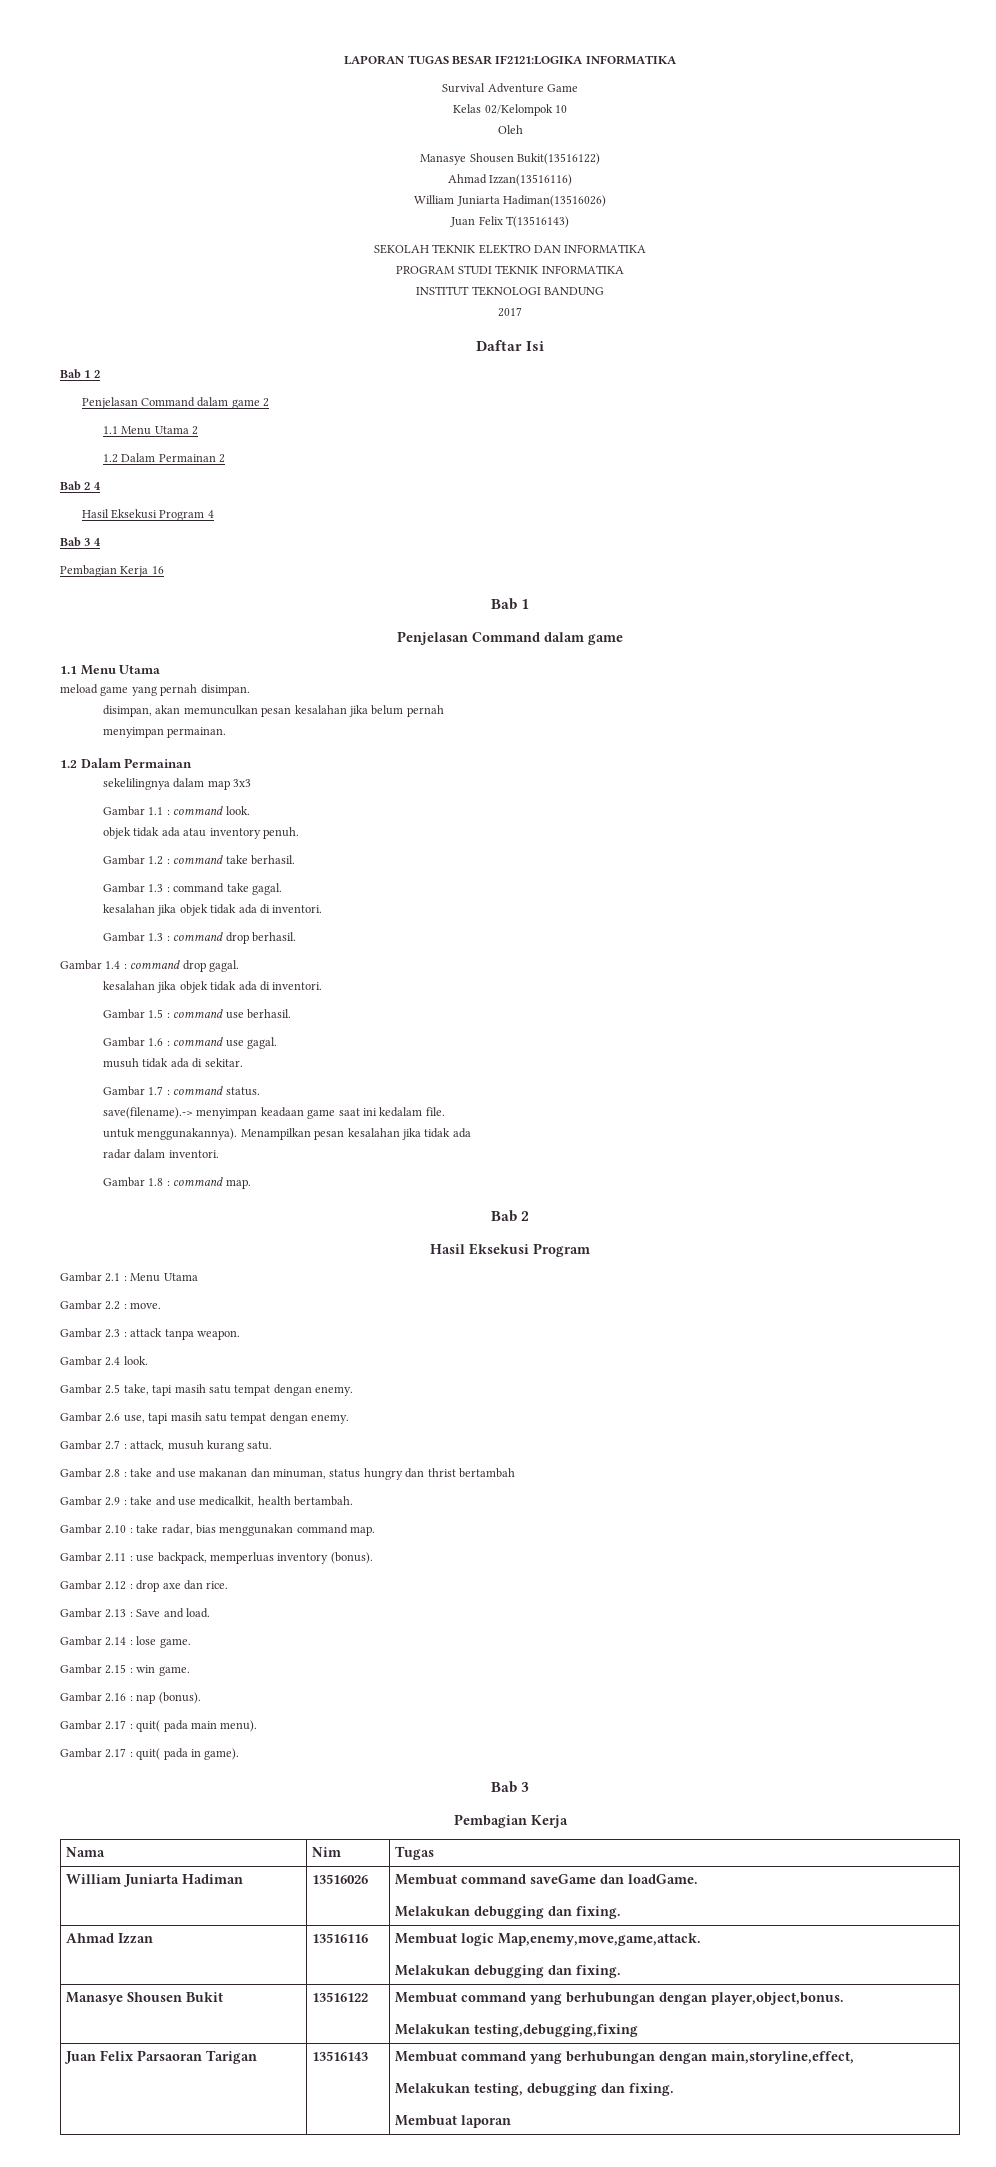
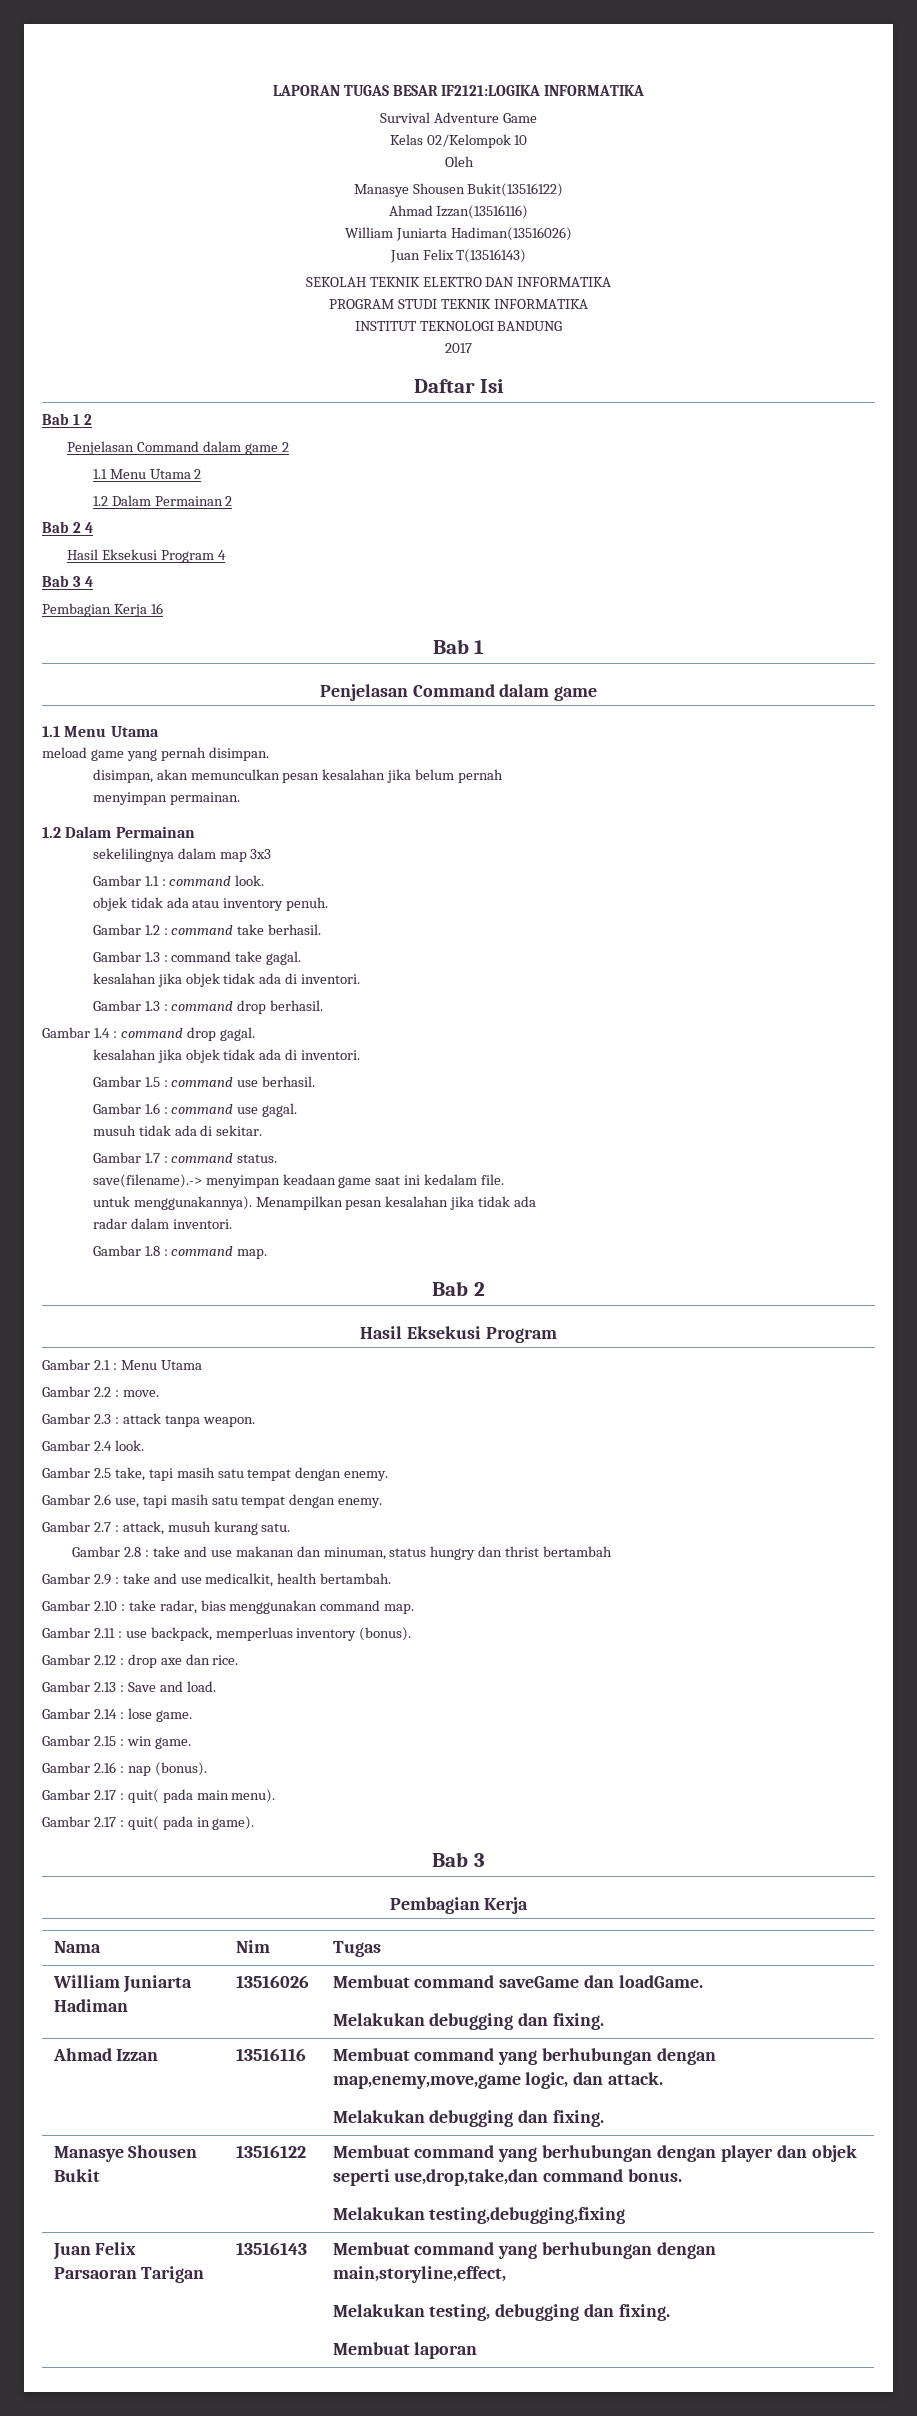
- Ahmad Izzan | 13516116 | Membuat logic Map,enemy,move,game,attack.
+ Ahmad Izzan | 13516116 | Membuat command yang berhubungan dengan map,enemy,move,game logic, dan attack.
- Manasye Shousen Bukit | 13516122 | Membuat command yang berhubungan dengan player,object,bonus.
+ Manasye Shousen Bukit | 13516122 | Membuat command yang berhubungan dengan player dan objek seperti use,drop,take,dan command bonus.

